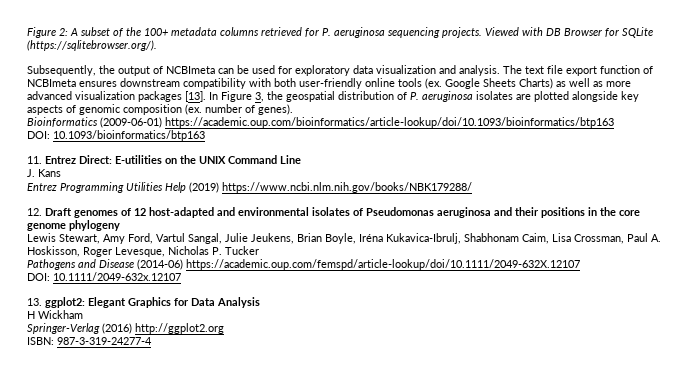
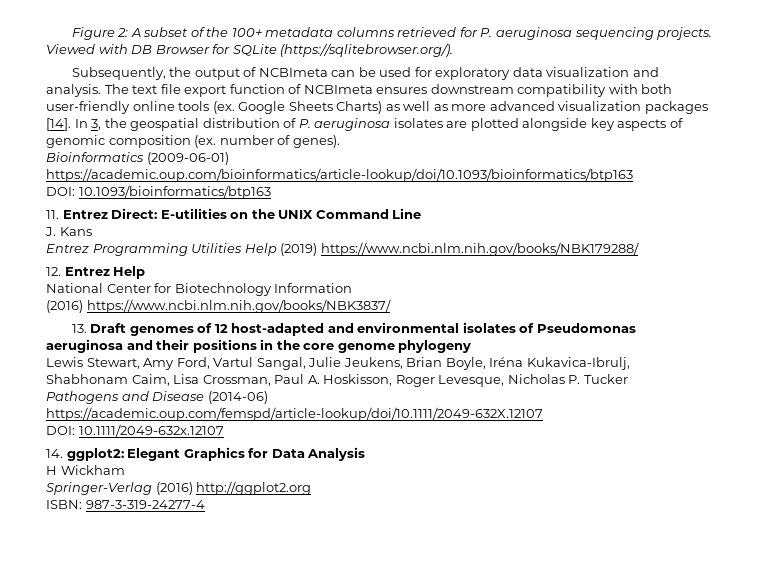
- Google Sheets Charts) as well as more advanced visualization packages [13]. In Figure 3, the geospatial distribution of P. aeruginosa isolates are plotted alongside key aspects of genomic composition (ex. number of genes).
+ Google Sheets Charts) as well as more advanced visualization packages [14]. In 3, the geospatial distribution of P. aeruginosa isolates are plotted alongside key aspects of genomic composition (ex. number of genes).
- 12. Draft genomes of 12 host-adapted and environmental isolates of Pseudomonas aeruginosa and their positions in the core genome phylogeny
+ 12. Entrez Help
+ National Center for Biotechnology Information
+ (2016) https://www.ncbi.nlm.nih.gov/books/NBK3837/
+ 13. Draft genomes of 12 host-adapted and environmental isolates of Pseudomonas aeruginosa and their positions in the core genome phylogeny
- 13. ggplot2: Elegant Graphics for Data Analysis
+ 14. ggplot2: Elegant Graphics for Data Analysis

